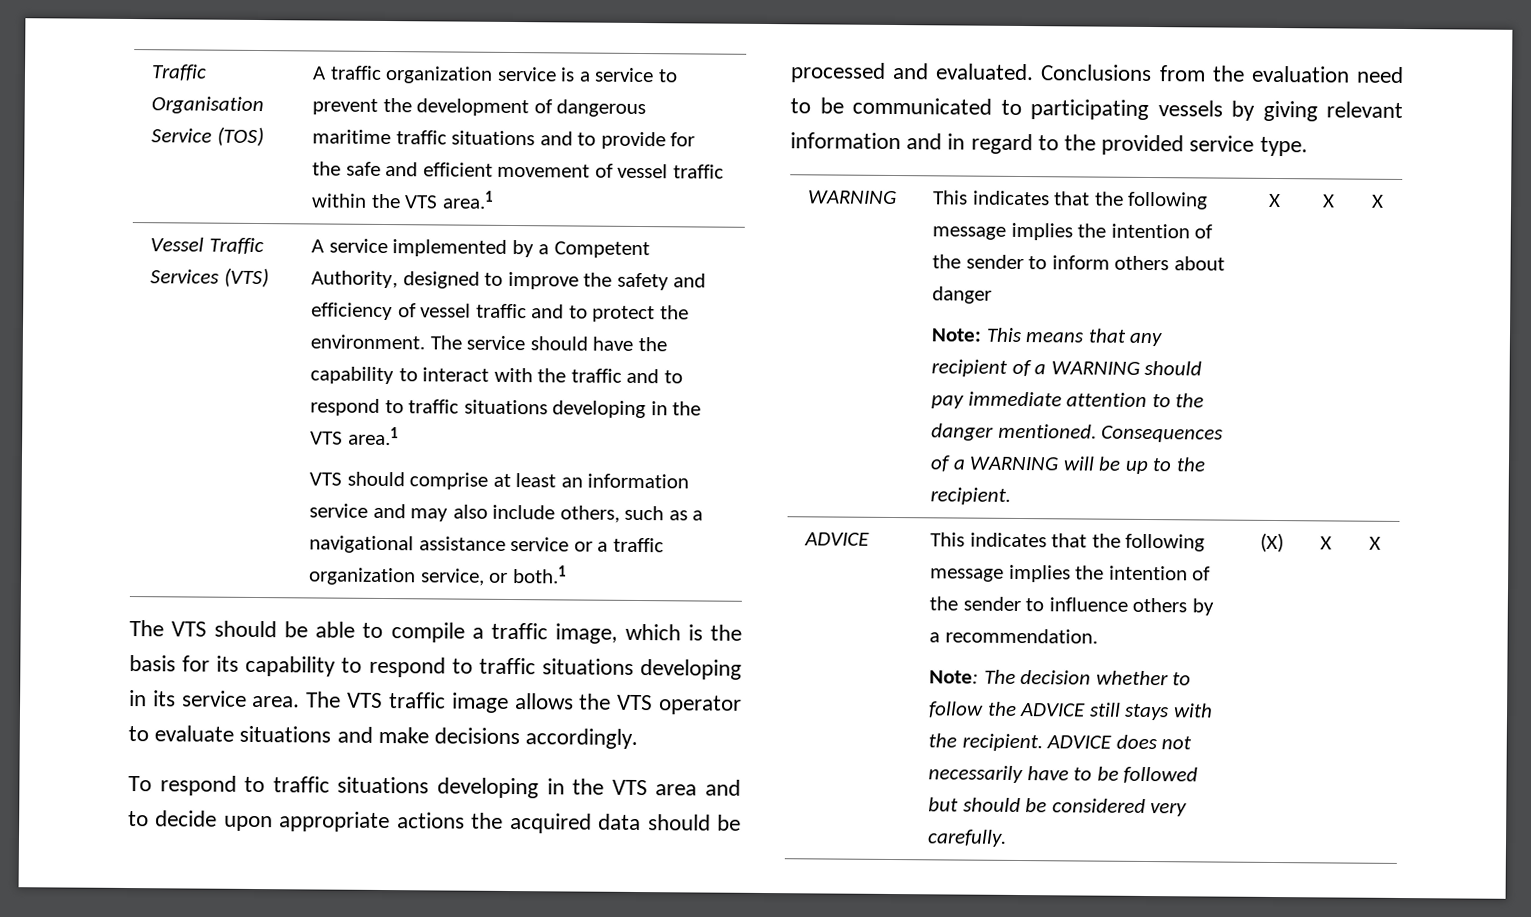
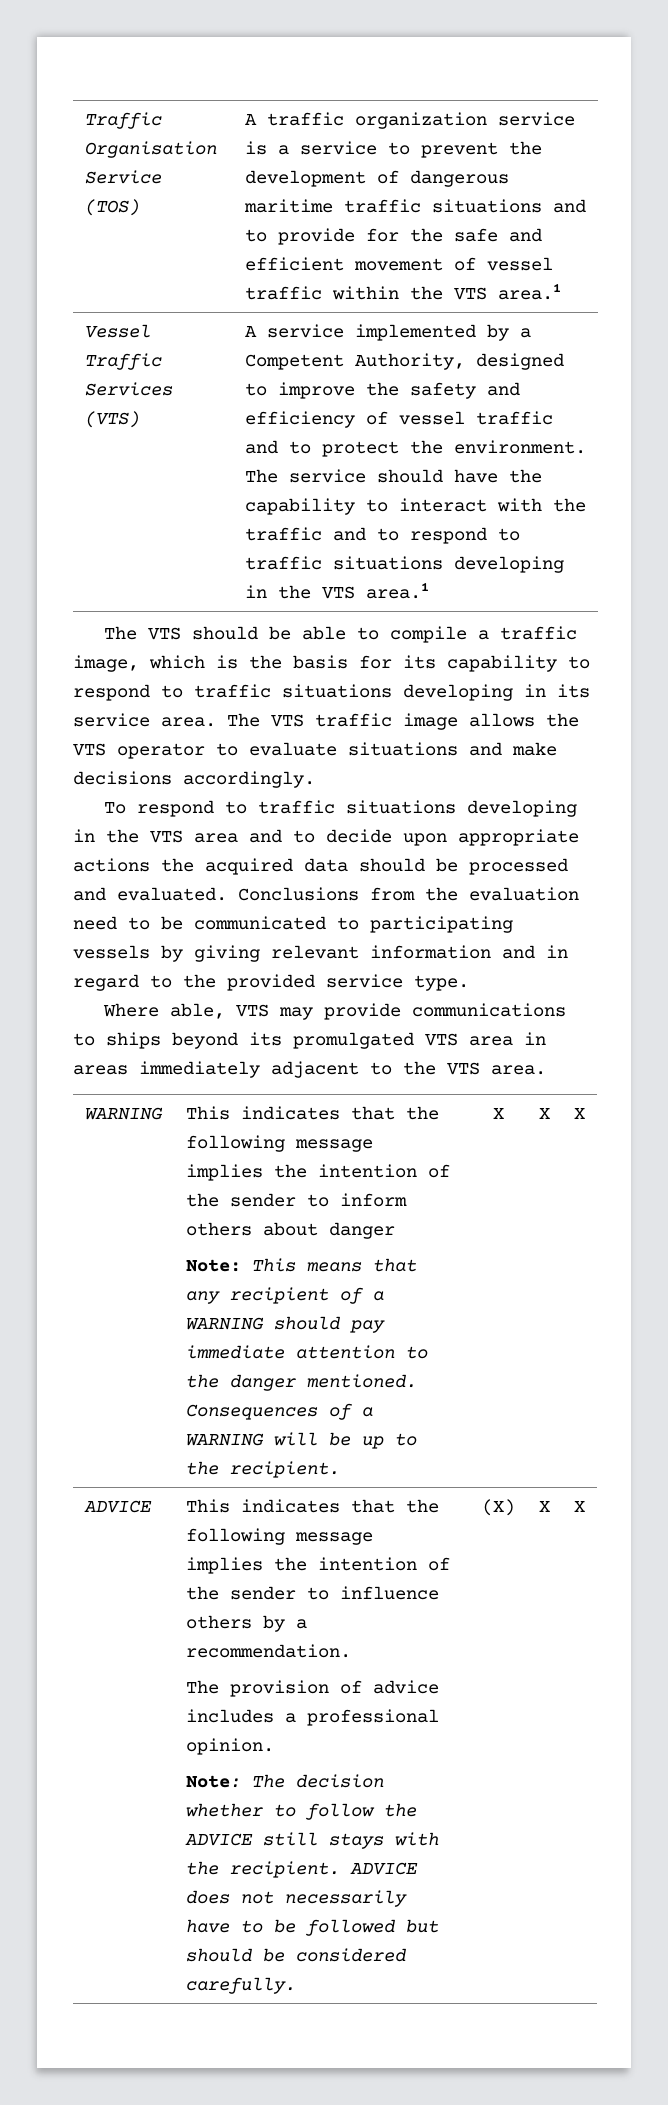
- VTS should comprise at least an information service and may also include others, such as a navigational assistance service or a traffic organization service, or both.1
+ Where able, VTS may provide communications to ships beyond its promulgated VTS area in areas immediately adjacent to the VTS area.
+ The provision of advice includes a professional opinion.
- ADVICE does not necessarily have to be followed but should be considered very carefully.
+ ADVICE does not necessarily have to be followed but should be considered carefully.

